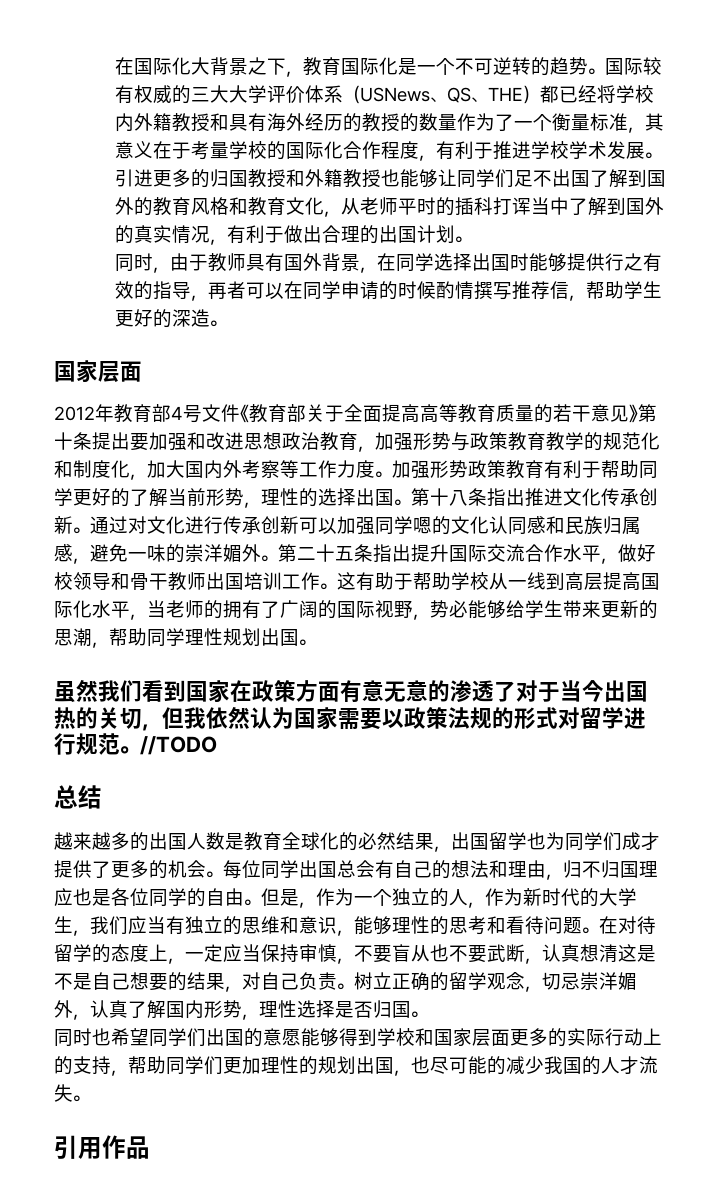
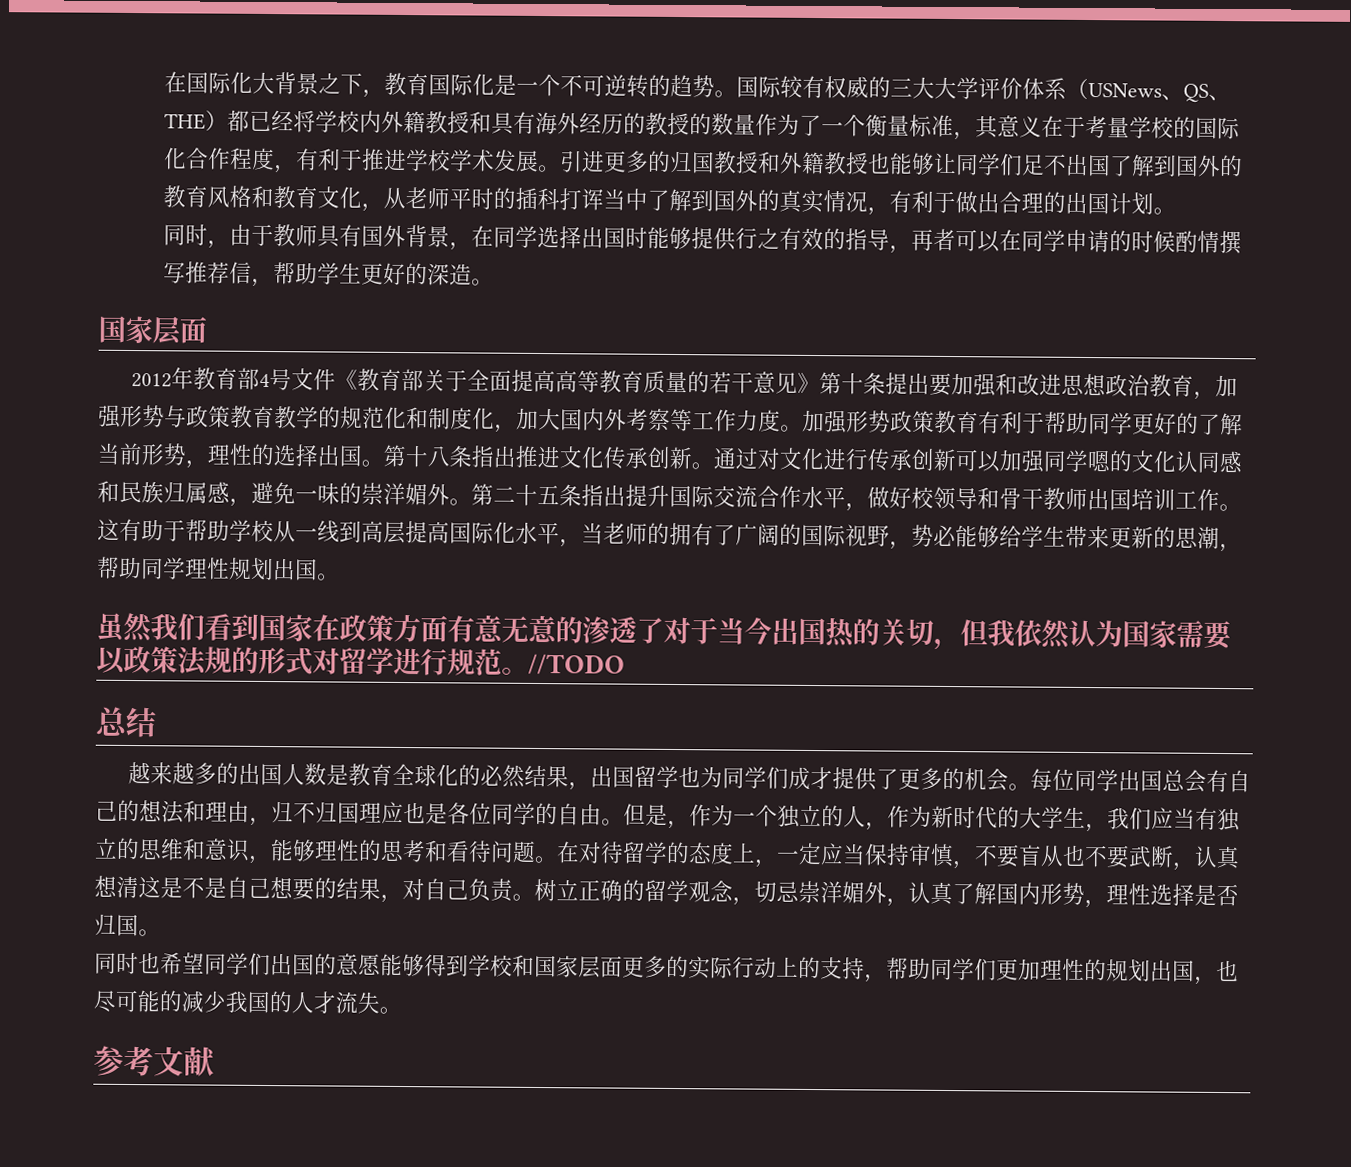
- 引用作品
+ 参考文献

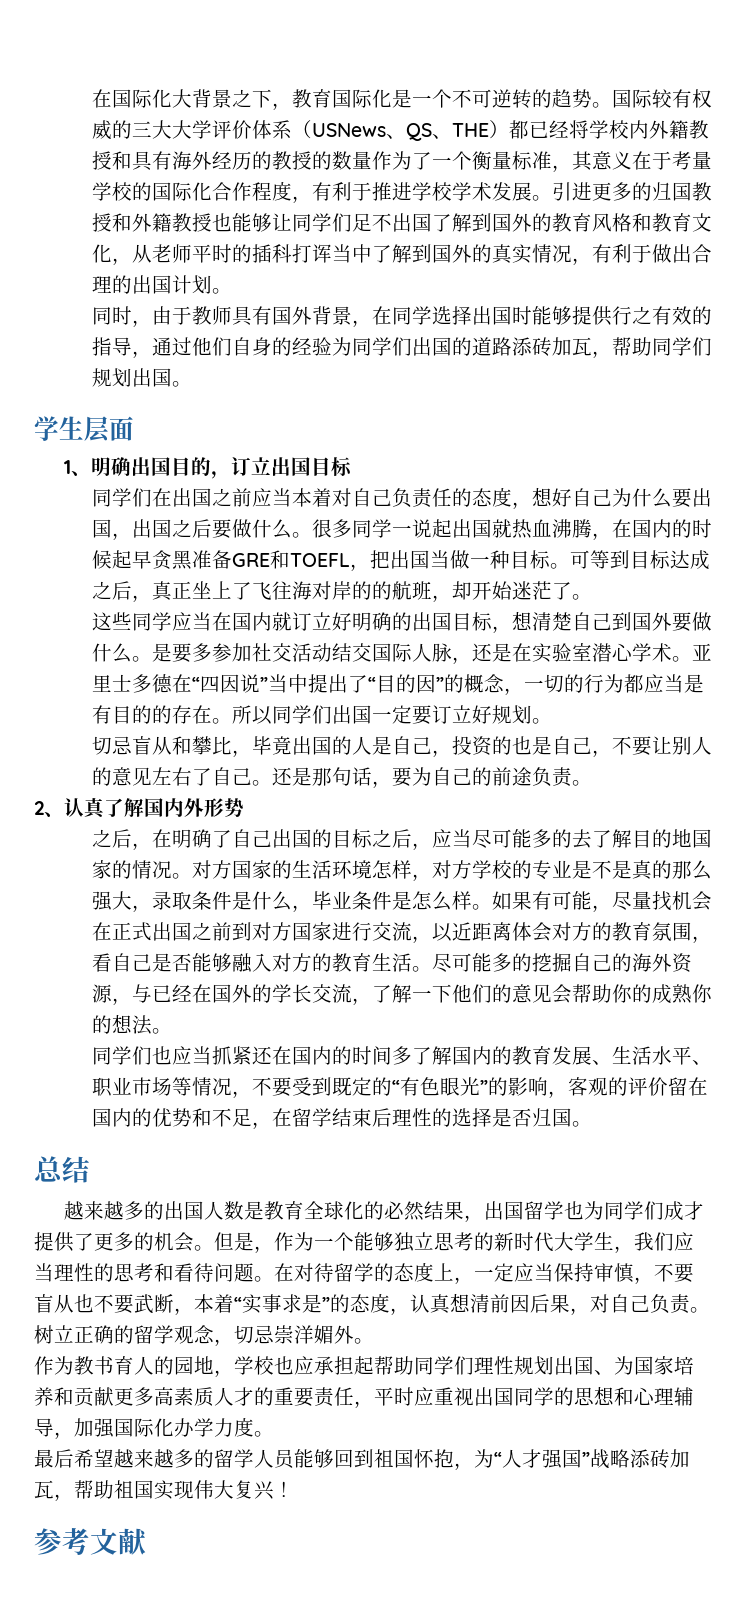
- 同时，由于教师具有国外背景，在同学选择出国时能够提供行之有效的指导，再者可以在同学申请的时候酌情撰写推荐信，帮助学生更好的深造。
- 国家层面
- 2012年教育部4号文件《教育部关于全面提高高等教育质量的若干意见》第十条提出要加强和改进思想政治教育，加强形势与政策教育教学的规范化和制度化，加大国内外考察等工作力度。加强形势政策教育有利于帮助同学更好的了解当前形势，理性的选择出国。第十八条指出推进文化传承创新。通过对文化进行传承创新可以加强同学嗯的文化认同感和民族归属感，避免一味的崇洋媚外。第二十五条指出提升国际交流合作水平，做好校领导和骨干教师出国培训工作。这有助于帮助学校从一线到高层提高国际化水平，当老师的拥有了广阔的国际视野，势必能够给学生带来更新的思潮，帮助同学理性规划出国。
+ 同时，由于教师具有国外背景，在同学选择出国时能够提供行之有效的指导，通过他们自身的经验为同学们出国的道路添砖加瓦，帮助同学们规划出国。
- 虽然我们看到国家在政策方面有意无意的渗透了对于当今出国热的关切，但我依然认为国家需要以政策法规的形式对留学进行规范。//TODO
+ 学生层面
+ 1、明确出国目的，订立出国目标
+ 同学们在出国之前应当本着对自己负责任的态度，想好自己为什么要出国，出国之后要做什么。很多同学一说起出国就热血沸腾，在国内的时候起早贪黑准备GRE和TOEFL，把出国当做一种目标。可等到目标达成之后，真正坐上了飞往海对岸的的航班，却开始迷茫了。
+ 这些同学应当在国内就订立好明确的出国目标，想清楚自己到国外要做什么。是要多参加社交活动结交国际人脉，还是在实验室潜心学术。亚里士多德在“四因说”当中提出了“目的因”的概念，一切的行为都应当是有目的的存在。所以同学们出国一定要订立好规划。
+ 切忌盲从和攀比，毕竟出国的人是自己，投资的也是自己，不要让别人的意见左右了自己。还是那句话，要为自己的前途负责。
+ 2、认真了解国内外形势
+ 之后，在明确了自己出国的目标之后，应当尽可能多的去了解目的地国家的情况。对方国家的生活环境怎样，对方学校的专业是不是真的那么强大，录取条件是什么，毕业条件是怎么样。如果有可能，尽量找机会在正式出国之前到对方国家进行交流，以近距离体会对方的教育氛围，看自己是否能够融入对方的教育生活。尽可能多的挖掘自己的海外资源，与已经在国外的学长交流，了解一下他们的意见会帮助你的成熟你的想法。
+ 同学们也应当抓紧还在国内的时间多了解国内的教育发展、生活水平、职业市场等情况，不要受到既定的“有色眼光”的影响，客观的评价留在国内的优势和不足，在留学结束后理性的选择是否归国。
- 每位同学出国总会有自己的想法和理由，归不归国理应也是各位同学的自由。但是，作为一个独立的人，作为新时代的大学生，我们应当有独立的思维和意识，能够理性的思考和看待问题。
+ 但是，作为一个能够独立思考的新时代大学生，我们应当理性的思考和看待问题。
- 在对待留学的态度上，一定应当保持审慎，不要盲从也不要武断，认真想清这是不是自己想要的结果，对自己负责。
+ 在对待留学的态度上，一定应当保持审慎，不要盲从也不要武断，本着“实事求是”的态度，认真想清前因后果，对自己负责。
- 树立正确的留学观念，切忌崇洋媚外，认真了解国内形势，理性选择是否归国。
- 同时也希望同学们出国的意愿能够得到学校和国家层面更多的实际行动上的支持，帮助同学们更加理性的规划出国，也尽可能的减少我国的人才流失。
+ 树立正确的留学观念，切忌崇洋媚外。
+ 作为教书育人的园地，学校也应承担起帮助同学们理性规划出国、为国家培养和贡献更多高素质人才的重要责任，平时应重视出国同学的思想和心理辅导，加强国际化办学力度。
+ 最后希望越来越多的留学人员能够回到祖国怀抱，为“人才强国”战略添砖加瓦，帮助祖国实现伟大复兴！

